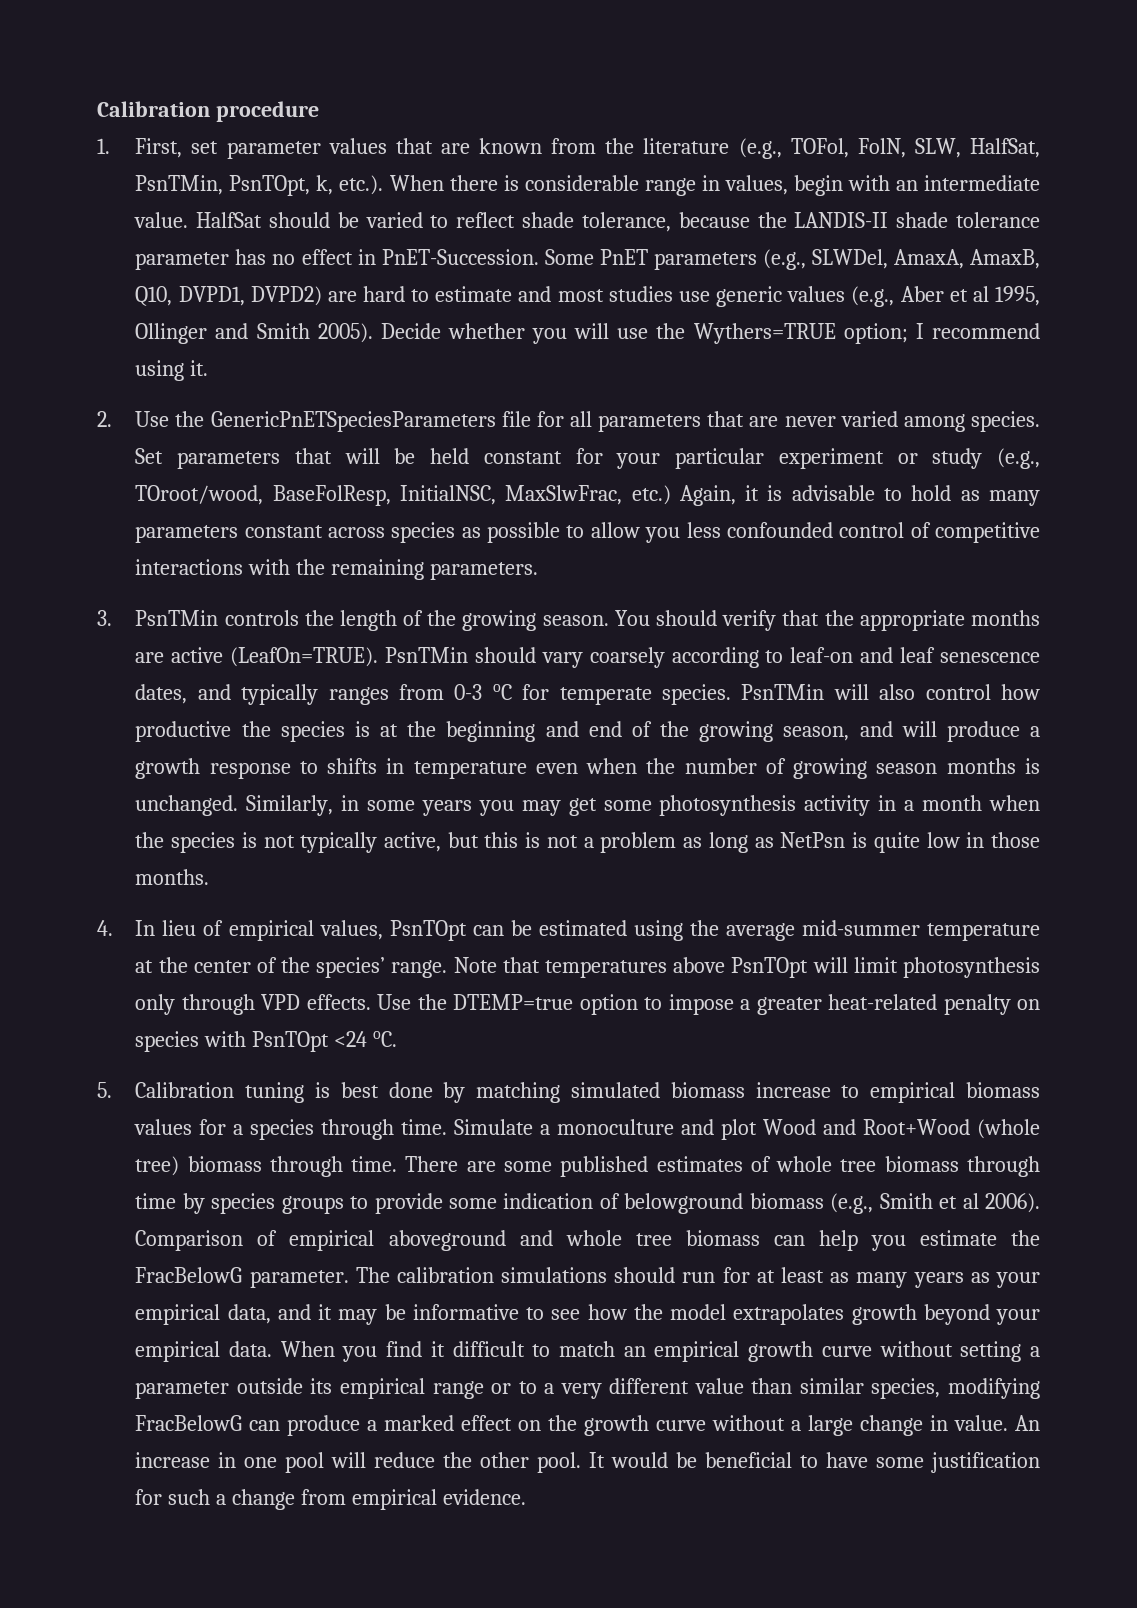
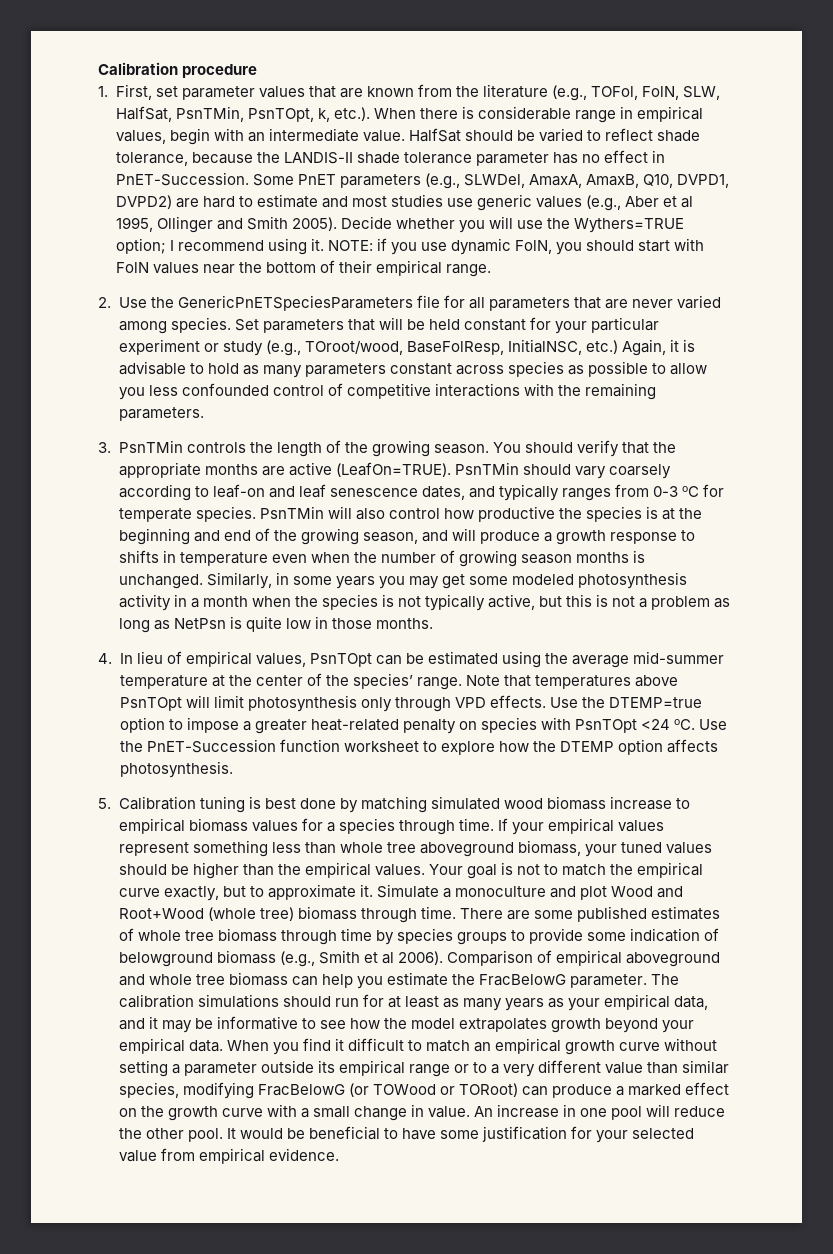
- 1. First, set parameter values that are known from the literature (e.g., TOFol, FolN, SLW, HalfSat, PsnTMin, PsnTOpt, k, etc.). When there is considerable range in values, begin with an intermediate value.
+ 1. First, set parameter values that are known from the literature (e.g., TOFol, FolN, SLW, HalfSat, PsnTMin, PsnTOpt, k, etc.). When there is considerable range in empirical values, begin with an intermediate value.
+ NOTE: if you use dynamic FolN, you should start with FolN values near the bottom of their empirical range.
- Set parameters that will be held constant for your particular experiment or study (e.g., TOroot/wood, BaseFolResp, InitialNSC, MaxSlwFrac, etc.) Again, it is advisable to hold as many parameters constant across species as possible to allow you less confounded control of competitive interactions with the remaining parameters.
+ Set parameters that will be held constant for your particular experiment or study (e.g., TOroot/wood, BaseFolResp, InitialNSC, etc.) Again, it is advisable to hold as many parameters constant across species as possible to allow you less confounded control of competitive interactions with the remaining parameters.
- Similarly, in some years you may get some photosynthesis activity in a month when the species is not typically active, but this is not a problem as long as NetPsn is quite low in those months.
+ Similarly, in some years you may get some modeled photosynthesis activity in a month when the species is not typically active, but this is not a problem as long as NetPsn is quite low in those months.
+ Use the PnET-Succession function worksheet to explore how the DTEMP option affects photosynthesis.
- 5. Calibration tuning is best done by matching simulated biomass increase to empirical biomass values for a species through time.
+ 5. Calibration tuning is best done by matching simulated wood biomass increase to empirical biomass values for a species through time.
+ If your empirical values represent something less than whole tree aboveground biomass, your tuned values should be higher than the empirical values. Your goal is not to match the empirical curve exactly, but to approximate it.
- When you find it difficult to match an empirical growth curve without setting a parameter outside its empirical range or to a very different value than similar species, modifying FracBelowG can produce a marked effect on the growth curve without a large change in value.
+ When you find it difficult to match an empirical growth curve without setting a parameter outside its empirical range or to a very different value than similar species, modifying FracBelowG (or TOWood or TORoot) can produce a marked effect on the growth curve with a small change in value.
- It would be beneficial to have some justification for such a change from empirical evidence.
+ It would be beneficial to have some justification for your selected value from empirical evidence.

